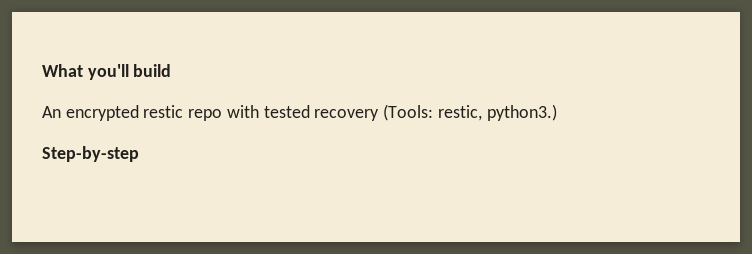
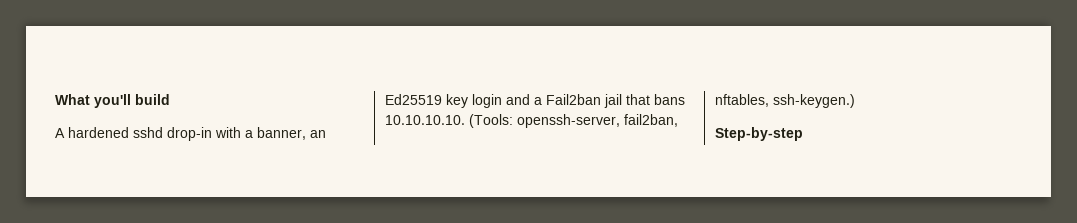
- An encrypted restic repo with tested recovery (Tools: restic, python3.)
+ A hardened sshd drop-in with a banner, an Ed25519 key login and a Fail2ban jail that bans 10.10.10.10. (Tools: openssh-server, fail2ban, nftables, ssh-keygen.)

